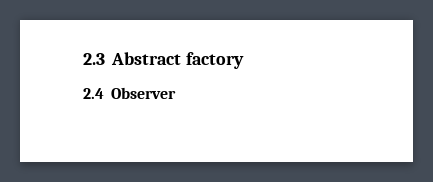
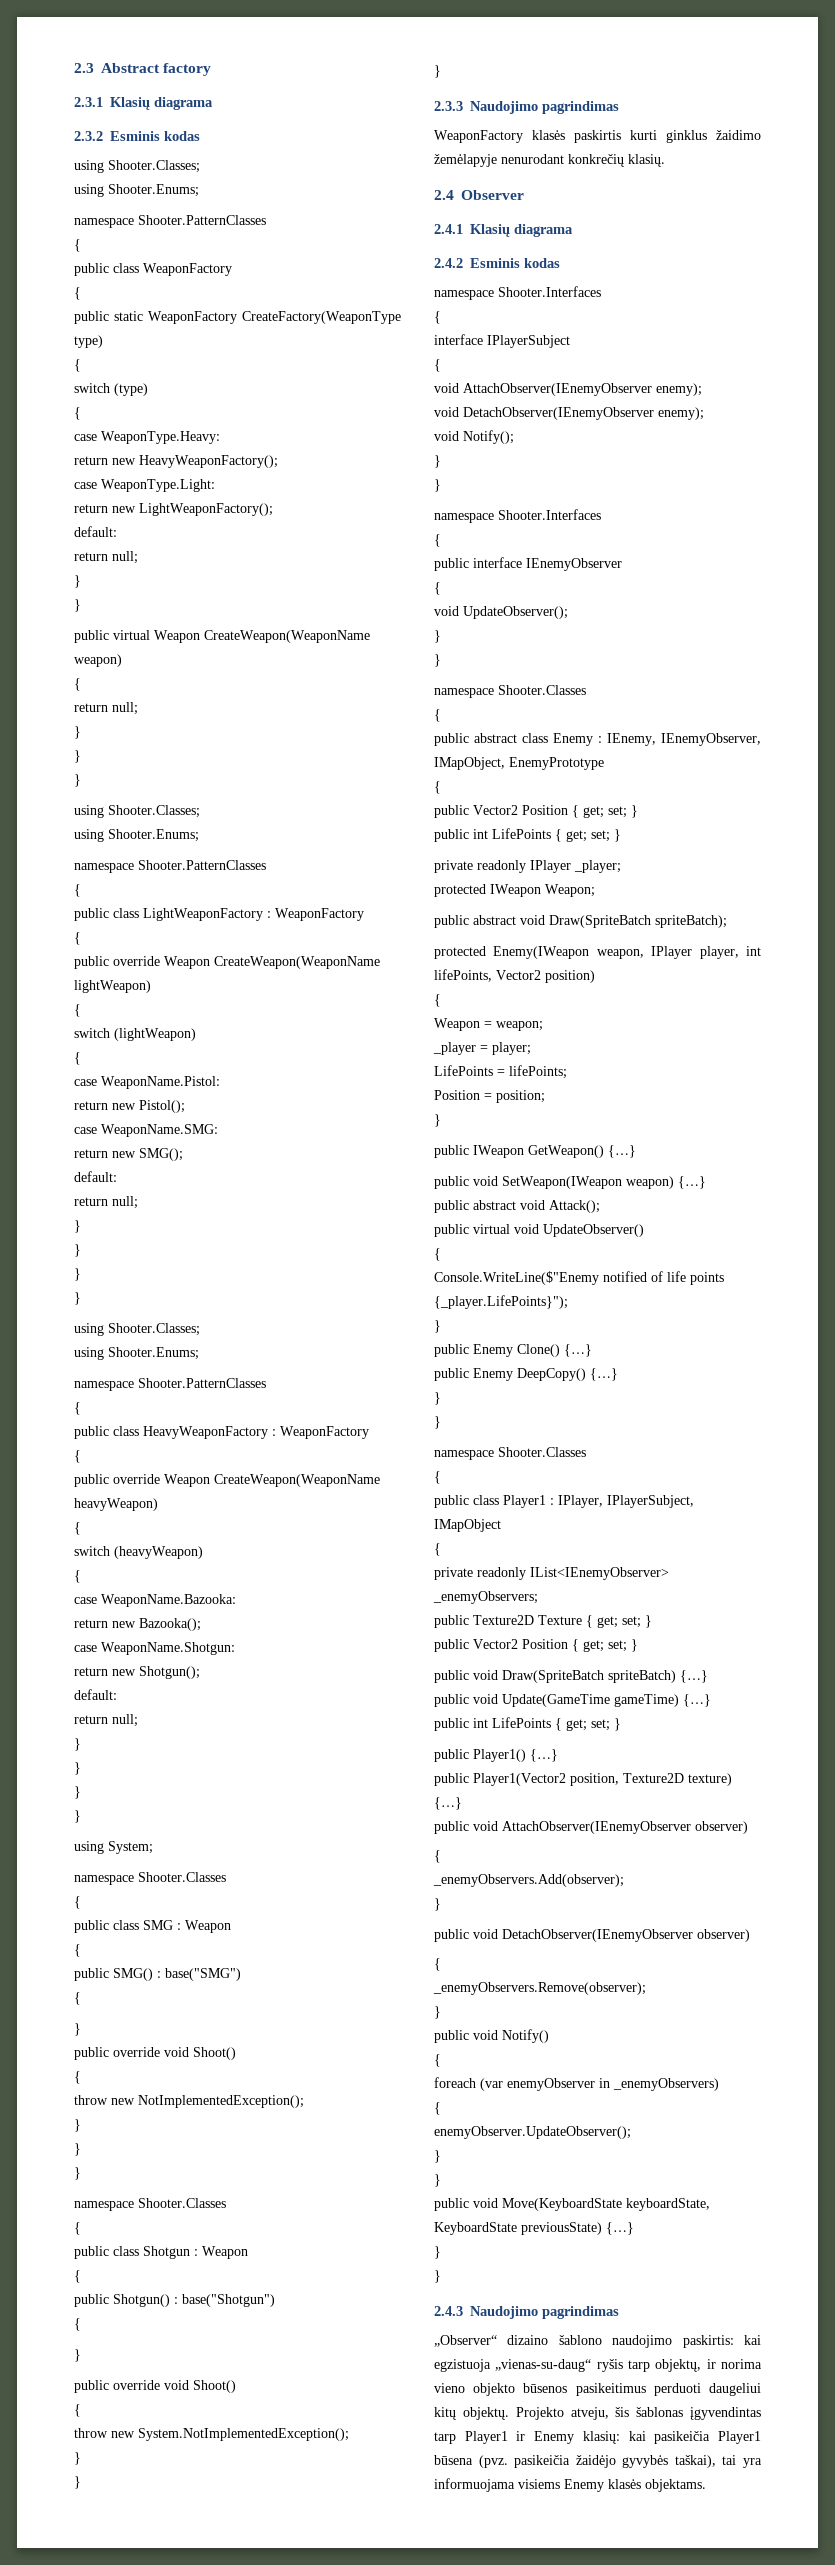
+ 2.3.1 Klasių diagrama
+ 2.3.2 Esminis kodas
+ using Shooter.Classes;
+ using Shooter.Enums;
+ namespace Shooter.PatternClasses
+ {
+ public class WeaponFactory
+ {
+ public static WeaponFactory CreateFactory(WeaponType type)
+ {
+ switch (type)
+ {
+ case WeaponType.Heavy:
+ return new HeavyWeaponFactory();
+ case WeaponType.Light:
+ return new LightWeaponFactory();
+ default:
+ return null;
+ }
+ }
+ public virtual Weapon CreateWeapon(WeaponName weapon)
+ {
+ return null;
+ }
+ }
+ }
+ using Shooter.Classes;
+ using Shooter.Enums;
+ namespace Shooter.PatternClasses
+ {
+ public class LightWeaponFactory : WeaponFactory
+ {
+ public override Weapon CreateWeapon(WeaponName lightWeapon)
+ {
+ switch (lightWeapon)
+ {
+ case WeaponName.Pistol:
+ return new Pistol();
+ case WeaponName.SMG:
+ return new SMG();
+ default:
+ return null;
+ }
+ }
+ }
+ }
+ using Shooter.Classes;
+ using Shooter.Enums;
+ namespace Shooter.PatternClasses
+ {
+ public class HeavyWeaponFactory : WeaponFactory
+ {
+ public override Weapon CreateWeapon(WeaponName heavyWeapon)
+ {
+ switch (heavyWeapon)
+ {
+ case WeaponName.Bazooka:
+ return new Bazooka();
+ case WeaponName.Shotgun:
+ return new Shotgun();
+ default:
+ return null;
+ }
+ }
+ }
+ }
+ using System;
+ namespace Shooter.Classes
+ {
+ public class SMG : Weapon
+ {
+ public SMG() : base("SMG")
+ {
+ }
+ public override void Shoot()
+ {
+ throw new NotImplementedException();
+ }
+ }
+ }
+ namespace Shooter.Classes
+ {
+ public class Shotgun : Weapon
+ {
+ public Shotgun() : base("Shotgun")
+ {
+ }
+ public override void Shoot()
+ {
+ throw new System.NotImplementedException();
+ }
+ }
+ }
+ 2.3.3 Naudojimo pagrindimas
+ WeaponFactory klasės paskirtis kurti ginklus žaidimo žemėlapyje nenurodant konkrečių klasių.
  2.4 Observer
+ 2.4.1 Klasių diagrama
+ 2.4.2 Esminis kodas
+ namespace Shooter.Interfaces
+ {
+ interface IPlayerSubject
+ {
+ void AttachObserver(IEnemyObserver enemy);
+ void DetachObserver(IEnemyObserver enemy);
+ void Notify();
+ }
+ }
+ namespace Shooter.Interfaces
+ {
+ public interface IEnemyObserver
+ {
+ void UpdateObserver();
+ }
+ }
+ namespace Shooter.Classes
+ {
+ public abstract class Enemy : IEnemy, IEnemyObserver, IMapObject, EnemyPrototype
+ {
+ public Vector2 Position { get; set; }
+ public int LifePoints { get; set; }
+ private readonly IPlayer _player;
+ protected IWeapon Weapon;
+ public abstract void Draw(SpriteBatch spriteBatch);
+ protected Enemy(IWeapon weapon, IPlayer player, int lifePoints, Vector2 position)
+ {
+ Weapon = weapon;
+ _player = player;
+ LifePoints = lifePoints;
+ Position = position;
+ }
+ public IWeapon GetWeapon() {…}
+ public void SetWeapon(IWeapon weapon) {…}
+ public abstract void Attack();
+ public virtual void UpdateObserver()
+ {
+ Console.WriteLine($"Enemy notified of life points {_player.LifePoints}");
+ }
+ public Enemy Clone() {…}
+ public Enemy DeepCopy() {…}
+ }
+ }
+ namespace Shooter.Classes
+ {
+ public class Player1 : IPlayer, IPlayerSubject, IMapObject
+ {
+ private readonly IList<IEnemyObserver> _enemyObservers;
+ public Texture2D Texture { get; set; }
+ public Vector2 Position { get; set; }
+ public void Draw(SpriteBatch spriteBatch) {…}
+ public void Update(GameTime gameTime) {…}
+ public int LifePoints { get; set; }
+ public Player1() {…}
+ public Player1(Vector2 position, Texture2D texture) {…}
+ public void AttachObserver(IEnemyObserver observer)
+ {
+ _enemyObservers.Add(observer);
+ }
+ public void DetachObserver(IEnemyObserver observer)
+ {
+ _enemyObservers.Remove(observer);
+ }
+ public void Notify()
+ {
+ foreach (var enemyObserver in _enemyObservers)
+ {
+ enemyObserver.UpdateObserver();
+ }
+ }
+ public void Move(KeyboardState keyboardState, KeyboardState previousState) {…}
+ }
+ }
+ 2.4.3 Naudojimo pagrindimas
+ „Observer“ dizaino šablono naudojimo paskirtis: kai egzistuoja „vienas-su-daug“ ryšis tarp objektų, ir norima vieno objekto būsenos pasikeitimus perduoti daugeliui kitų objektų. Projekto atveju, šis šablonas įgyvendintas tarp Player1 ir Enemy klasių: kai pasikeičia Player1 būsena (pvz. pasikeičia žaidėjo gyvybės taškai), tai yra informuojama visiems Enemy klasės objektams.

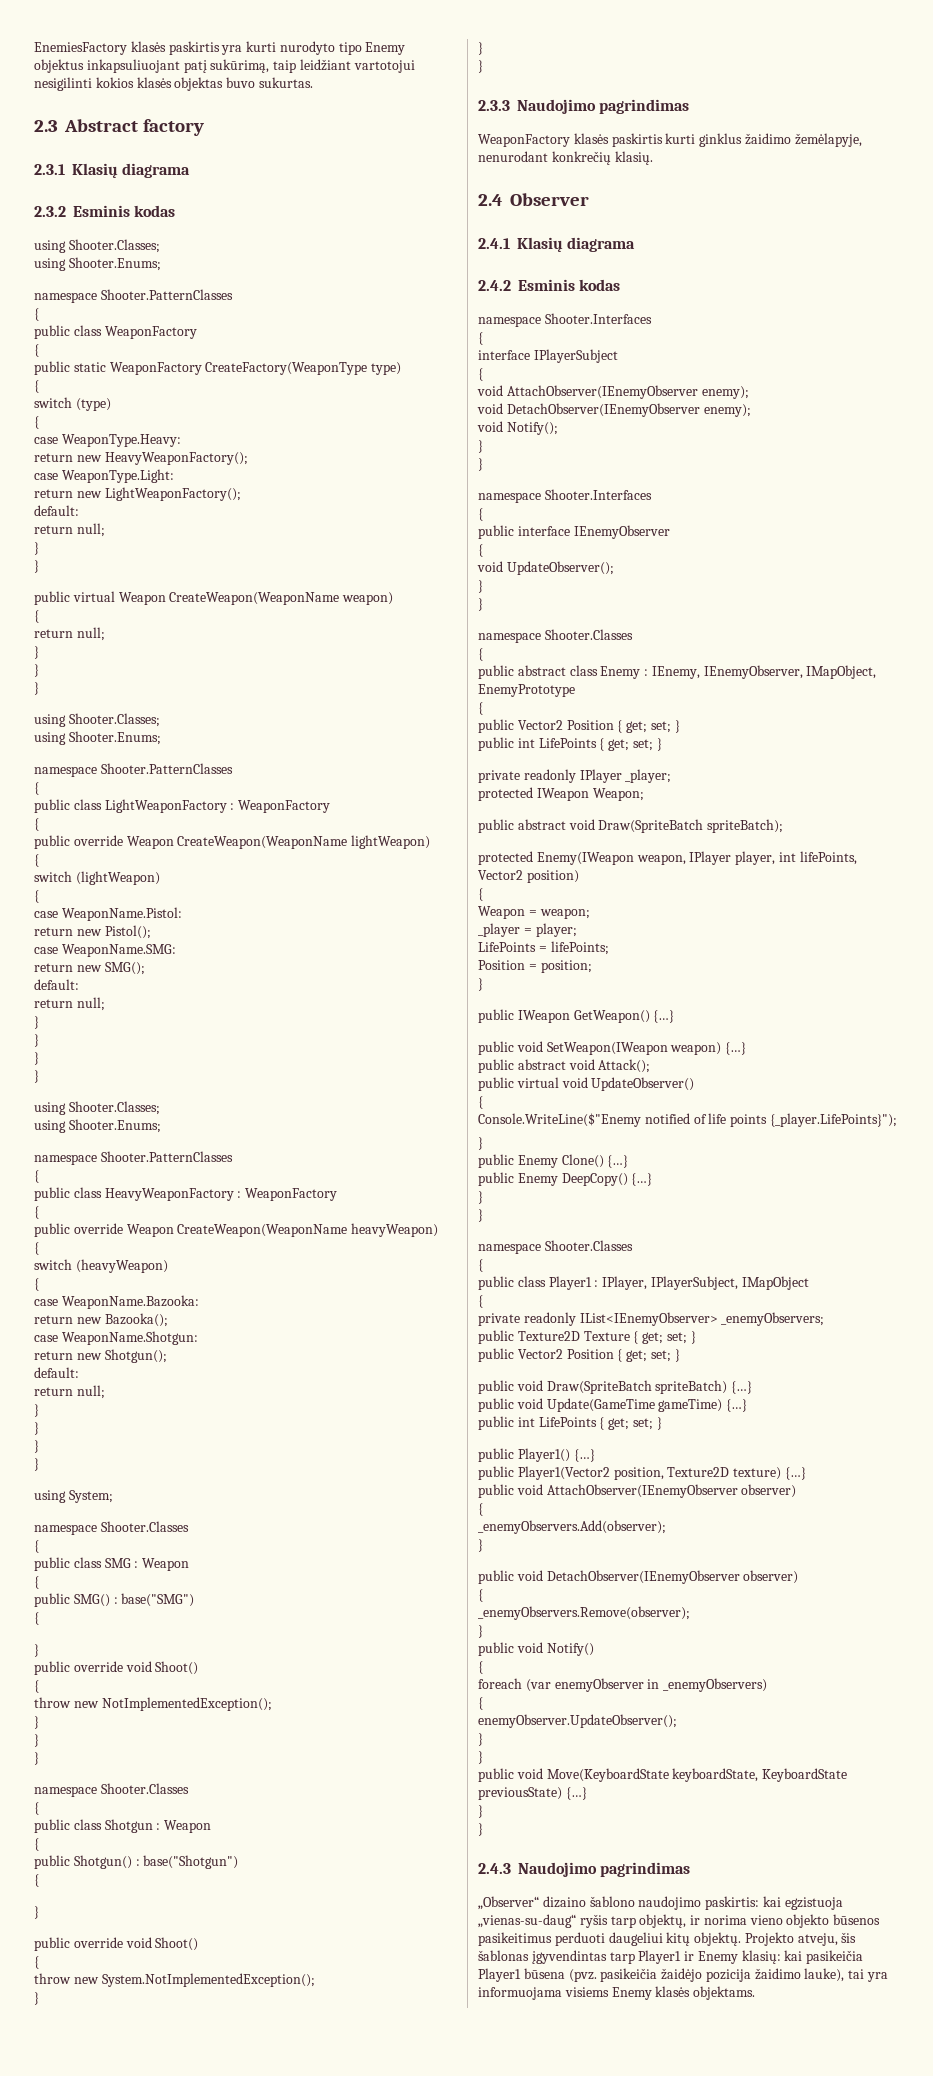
+ EnemiesFactory klasės paskirtis yra kurti nurodyto tipo Enemy objektus inkapsuliuojant patį sukūrimą, taip leidžiant vartotojui nesigilinti kokios klasės objektas buvo sukurtas.
- WeaponFactory klasės paskirtis kurti ginklus žaidimo žemėlapyje nenurodant konkrečių klasių.
+ WeaponFactory klasės paskirtis kurti ginklus žaidimo žemėlapyje, nenurodant konkrečių klasių.
- Projekto atveju, šis šablonas įgyvendintas tarp Player1 ir Enemy klasių: kai pasikeičia Player1 būsena (pvz. pasikeičia žaidėjo gyvybės taškai), tai yra informuojama visiems Enemy klasės objektams.
+ Projekto atveju, šis šablonas įgyvendintas tarp Player1 ir Enemy klasių: kai pasikeičia Player1 būsena (pvz. pasikeičia žaidėjo pozicija žaidimo lauke), tai yra informuojama visiems Enemy klasės objektams.

